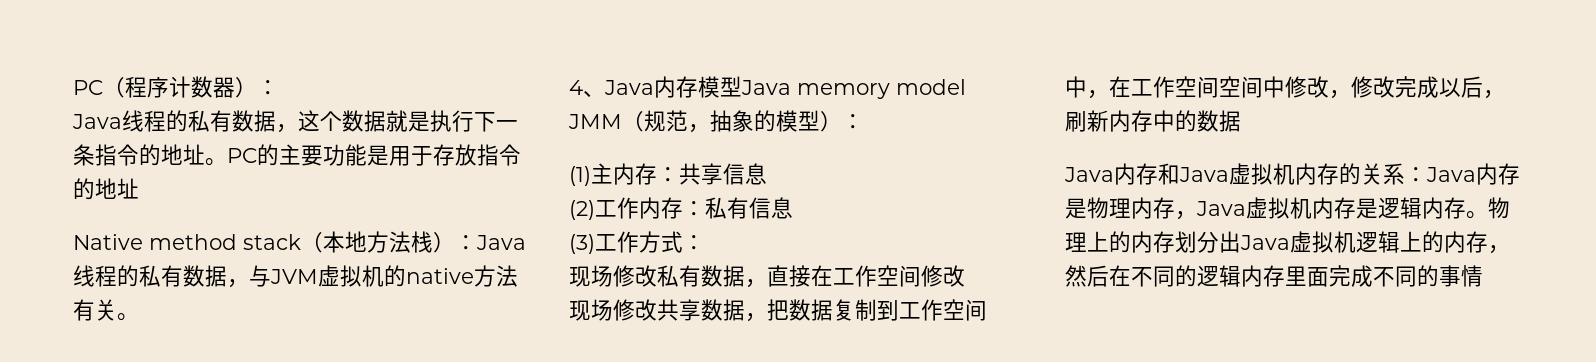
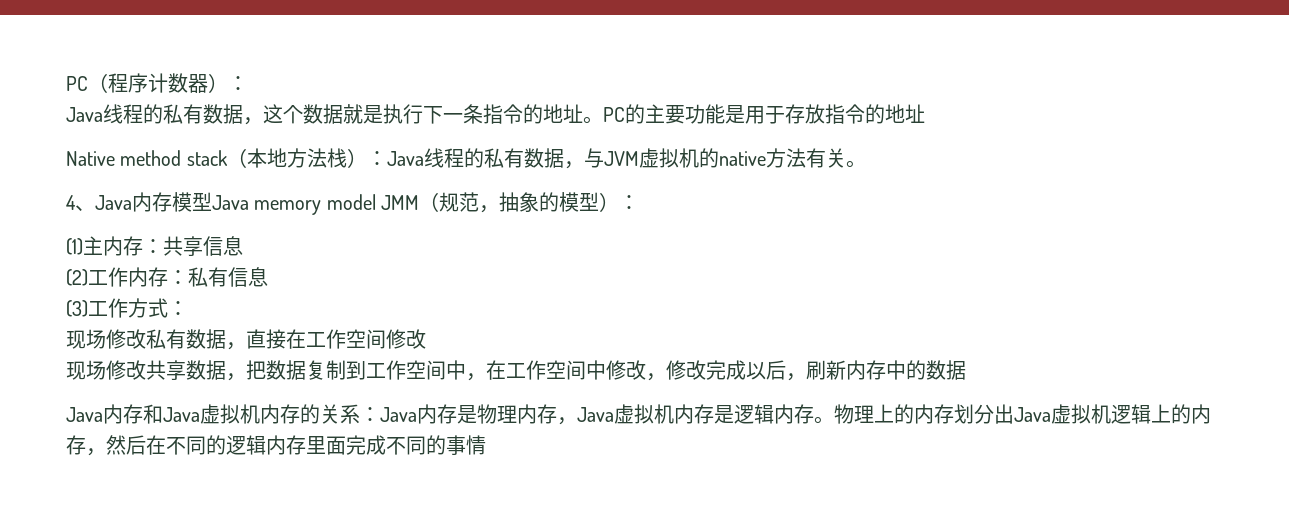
- 现场修改共享数据，把数据复制到工作空间中，在工作空间空间中修改，修改完成以后，刷新内存中的数据
+ 现场修改共享数据，把数据复制到工作空间中，在工作空间中修改，修改完成以后，刷新内存中的数据

